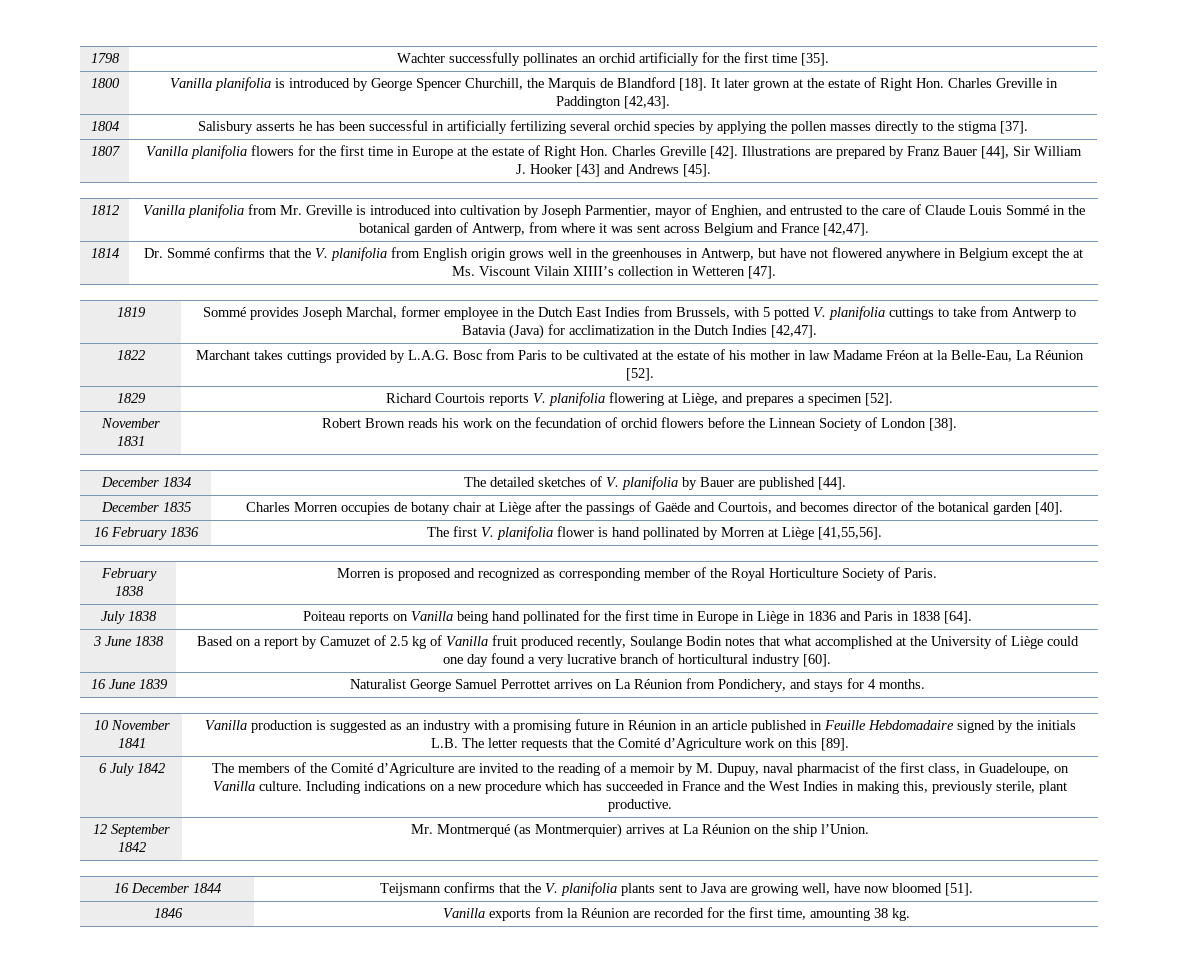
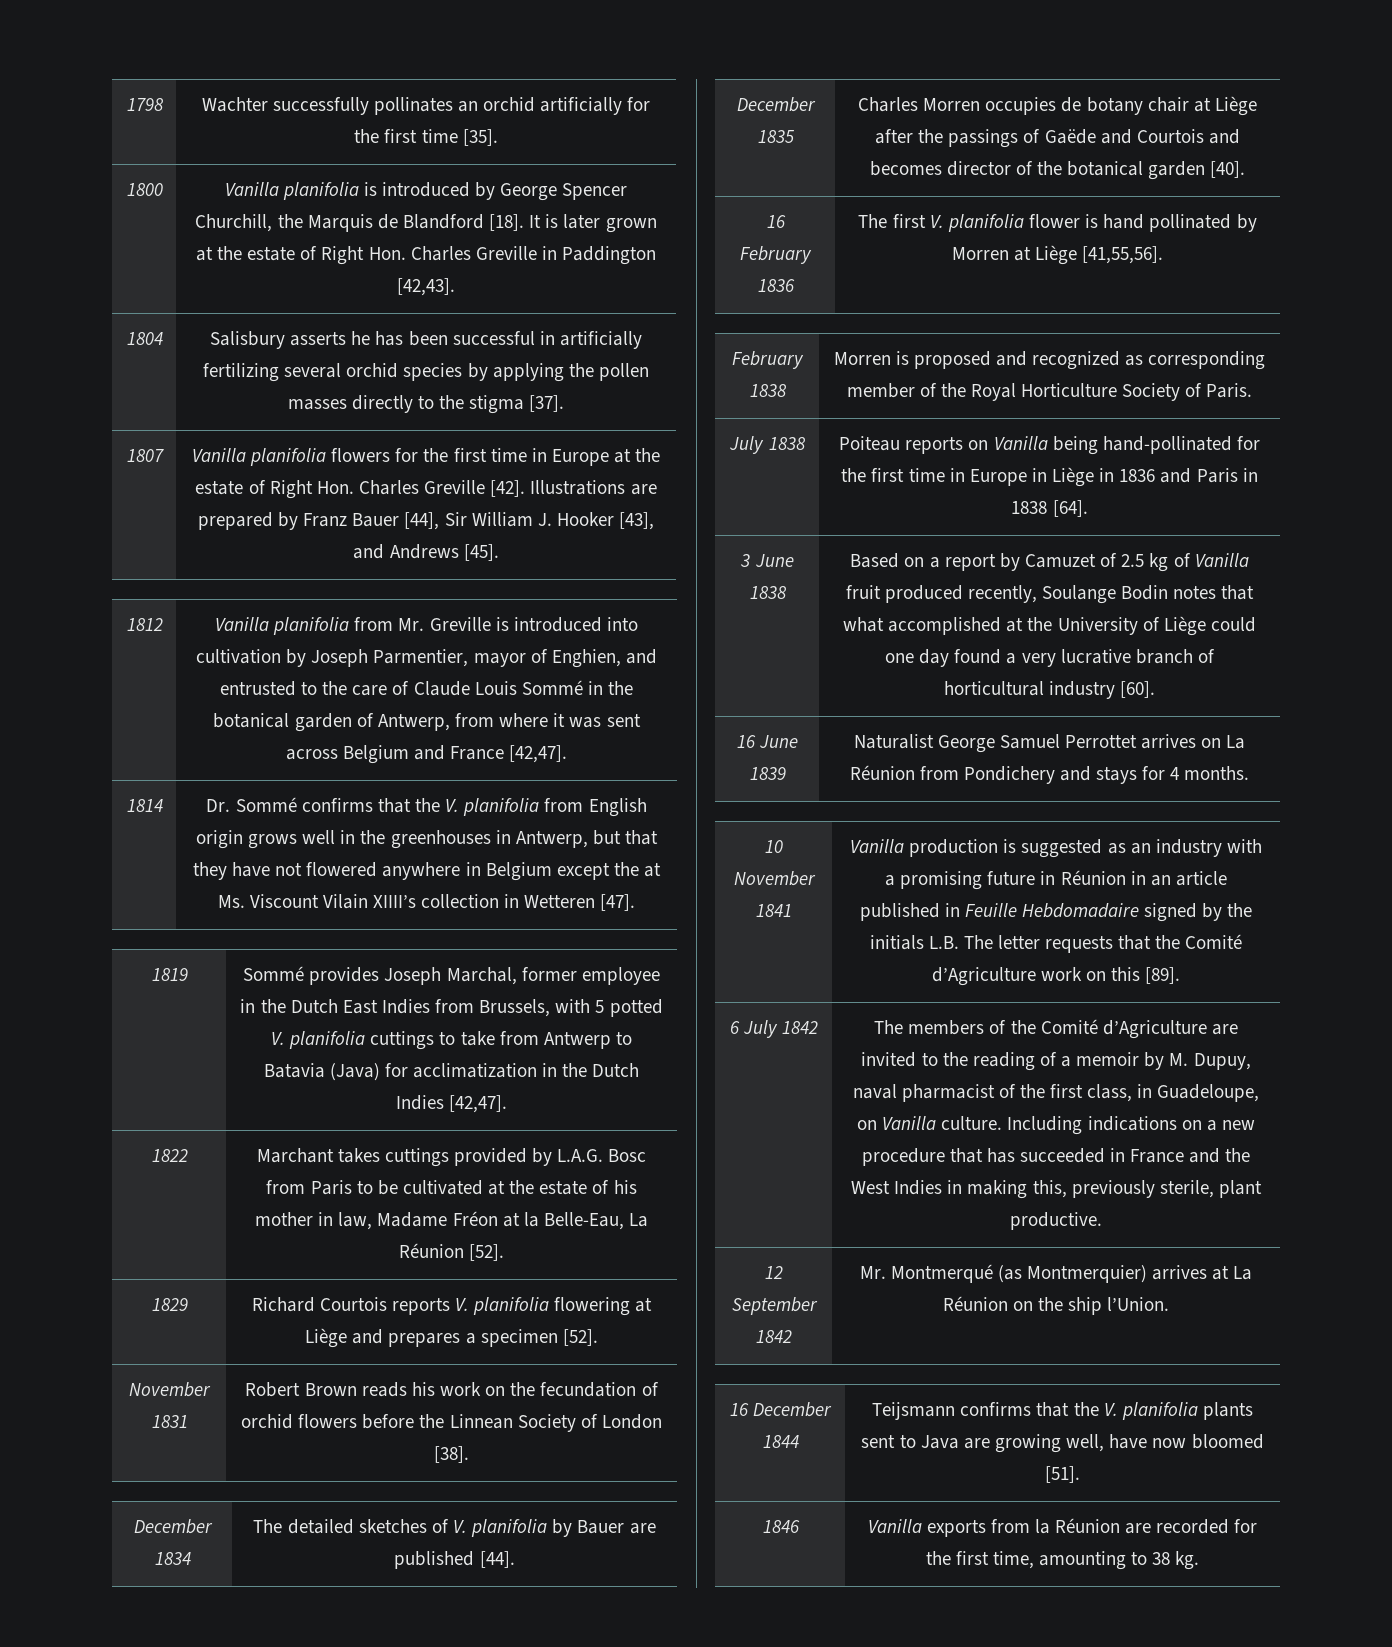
- 1800 | Vanilla planifolia is introduced by George Spencer Churchill, the Marquis de Blandford [18]. It later grown at the estate of Right Hon. Charles Greville in Paddington [42,43].
+ 1800 | Vanilla planifolia is introduced by George Spencer Churchill, the Marquis de Blandford [18]. It is later grown at the estate of Right Hon. Charles Greville in Paddington [42,43].
- 1807 | Vanilla planifolia flowers for the first time in Europe at the estate of Right Hon. Charles Greville [42]. Illustrations are prepared by Franz Bauer [44], Sir William J. Hooker [43] and Andrews [45].
+ 1807 | Vanilla planifolia flowers for the first time in Europe at the estate of Right Hon. Charles Greville [42]. Illustrations are prepared by Franz Bauer [44], Sir William J. Hooker [43], and Andrews [45].
- 1814 | Dr. Sommé confirms that the V. planifolia from English origin grows well in the greenhouses in Antwerp, but have not flowered anywhere in Belgium except the at Ms. Viscount Vilain XIIII’s collection in Wetteren [47].
+ 1814 | Dr. Sommé confirms that the V. planifolia from English origin grows well in the greenhouses in Antwerp, but that they have not flowered anywhere in Belgium except the at Ms. Viscount Vilain XIIII’s collection in Wetteren [47].
- 1822 | Marchant takes cuttings provided by L.A.G. Bosc from Paris to be cultivated at the estate of his mother in law Madame Fréon at la Belle-Eau, La Réunion [52].
+ 1822 | Marchant takes cuttings provided by L.A.G. Bosc from Paris to be cultivated at the estate of his mother in law, Madame Fréon at la Belle-Eau, La Réunion [52].
- 1829 | Richard Courtois reports V. planifolia flowering at Liège, and prepares a specimen [52].
+ 1829 | Richard Courtois reports V. planifolia flowering at Liège and prepares a specimen [52].
- December 1835 | Charles Morren occupies de botany chair at Liège after the passings of Gaëde and Courtois, and becomes director of the botanical garden [40].
+ December 1835 | Charles Morren occupies de botany chair at Liège after the passings of Gaëde and Courtois and becomes director of the botanical garden [40].
- July 1838 | Poiteau reports on Vanilla being hand pollinated for the first time in Europe in Liège in 1836 and Paris in 1838 [64].
+ July 1838 | Poiteau reports on Vanilla being hand-pollinated for the first time in Europe in Liège in 1836 and Paris in 1838 [64].
- 16 June 1839 | Naturalist George Samuel Perrottet arrives on La Réunion from Pondichery, and stays for 4 months.
+ 16 June 1839 | Naturalist George Samuel Perrottet arrives on La Réunion from Pondichery and stays for 4 months.
- Including indications on a new procedure which has succeeded in France and the West Indies in making this, previously sterile, plant productive.
+ Including indications on a new procedure that has succeeded in France and the West Indies in making this, previously sterile, plant productive.
- 1846 | Vanilla exports from la Réunion are recorded for the first time, amounting 38 kg.
+ 1846 | Vanilla exports from la Réunion are recorded for the first time, amounting to 38 kg.

